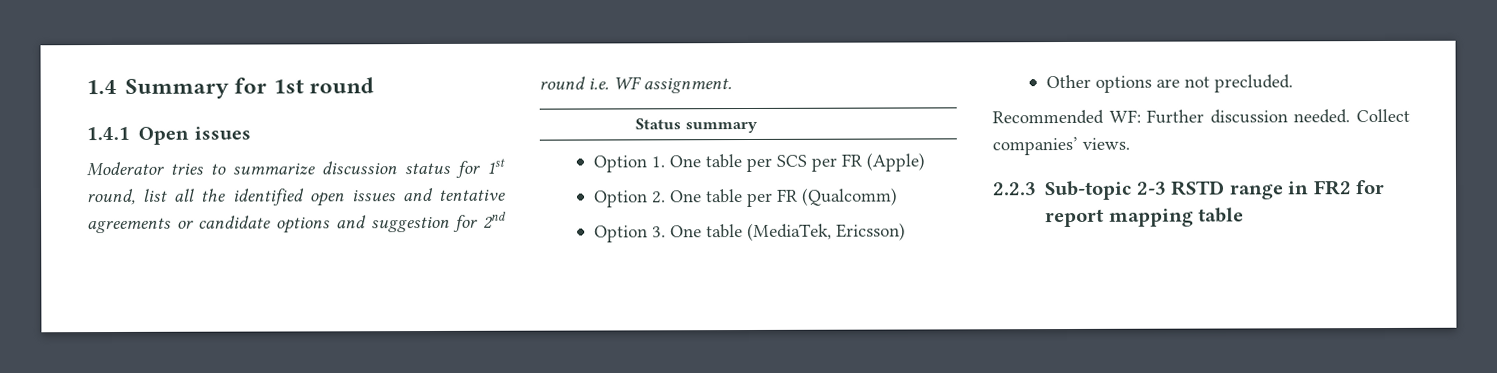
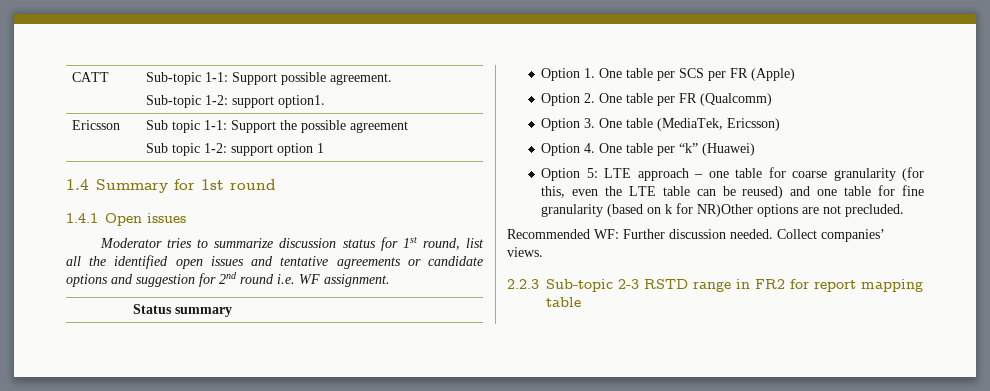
+ CATT | Sub-topic 1-1: Support possible agreement.
+ Sub-topic 1-2: support option1.
+ Ericsson | Sub topic 1-1: Support the possible agreement
+ Sub topic 1-2: support option 1
- Other options are not precluded.
+ Option 4. One table per “k” (Huawei)
+ Option 5: LTE approach – one table for coarse granularity (for this, even the LTE table can be reused) and one table for fine granularity (based on k for NR)Other options are not precluded.

